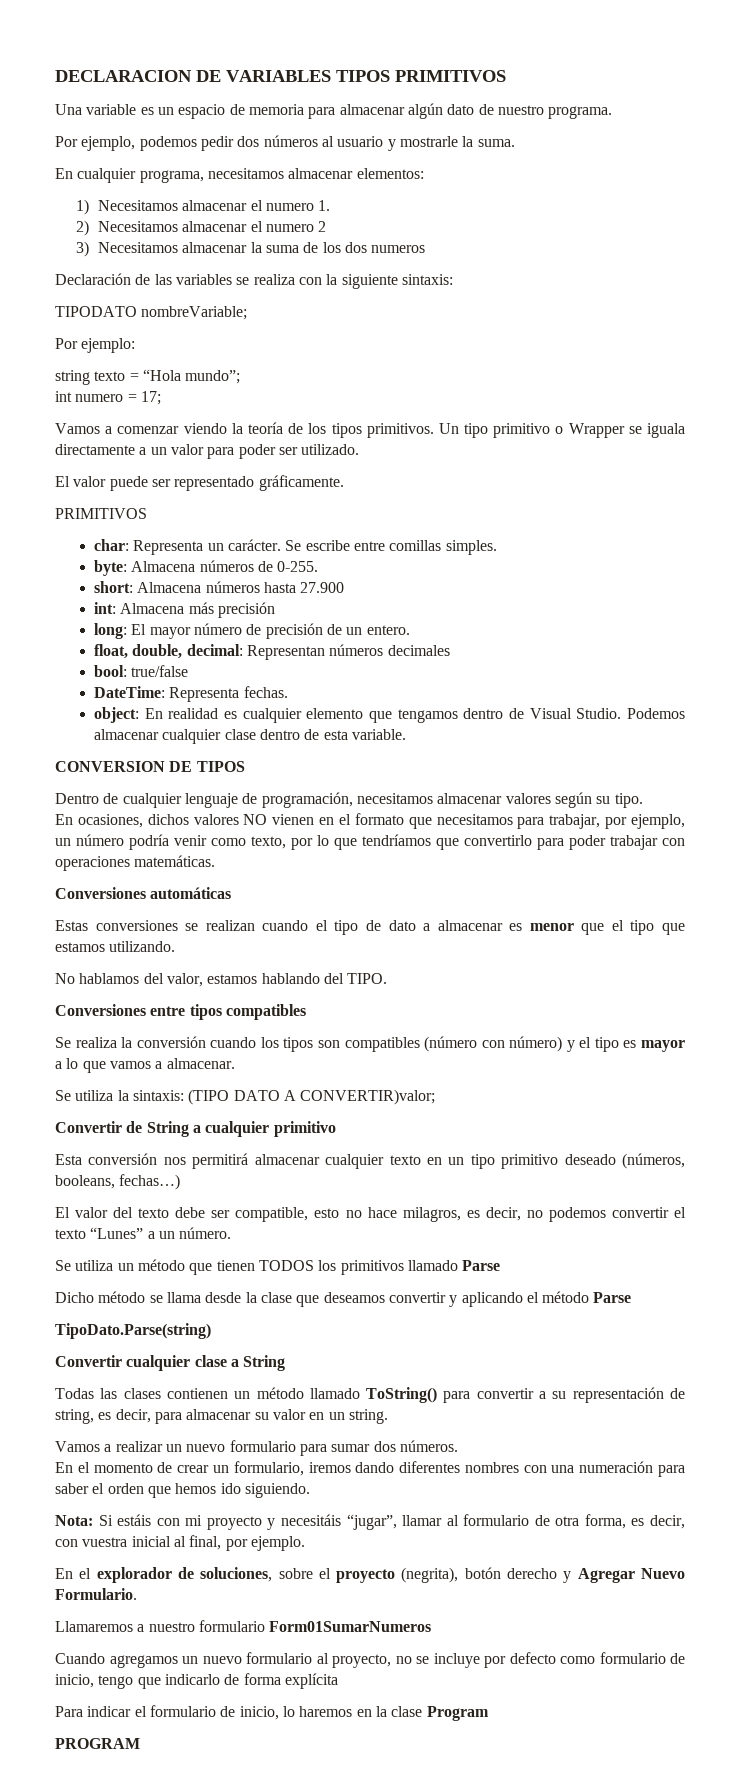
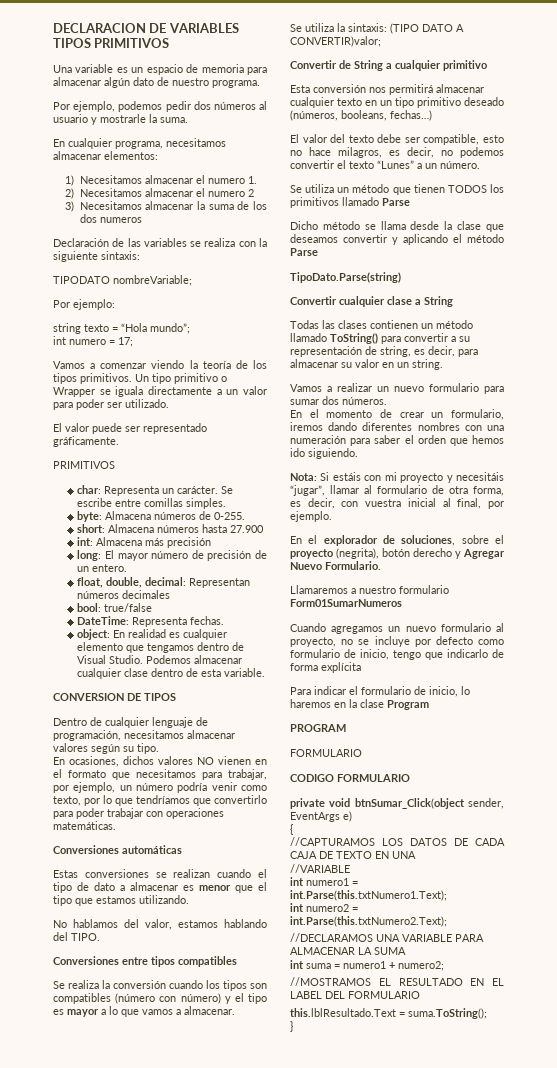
  PROGRAM
+ FORMULARIO
+ CODIGO FORMULARIO
+ private void btnSumar_Click(object sender, EventArgs e)
+ {
+ //CAPTURAMOS LOS DATOS DE CADA CAJA DE TEXTO EN UNA
+ //VARIABLE
+ int numero1 = int.Parse(this.txtNumero1.Text);
+ int numero2 = int.Parse(this.txtNumero2.Text);
+ //DECLARAMOS UNA VARIABLE PARA ALMACENAR LA SUMA
+ int suma = numero1 + numero2;
+ //MOSTRAMOS EL RESULTADO EN EL LABEL DEL FORMULARIO
+ this.lblResultado.Text = suma.ToString();
+ }

